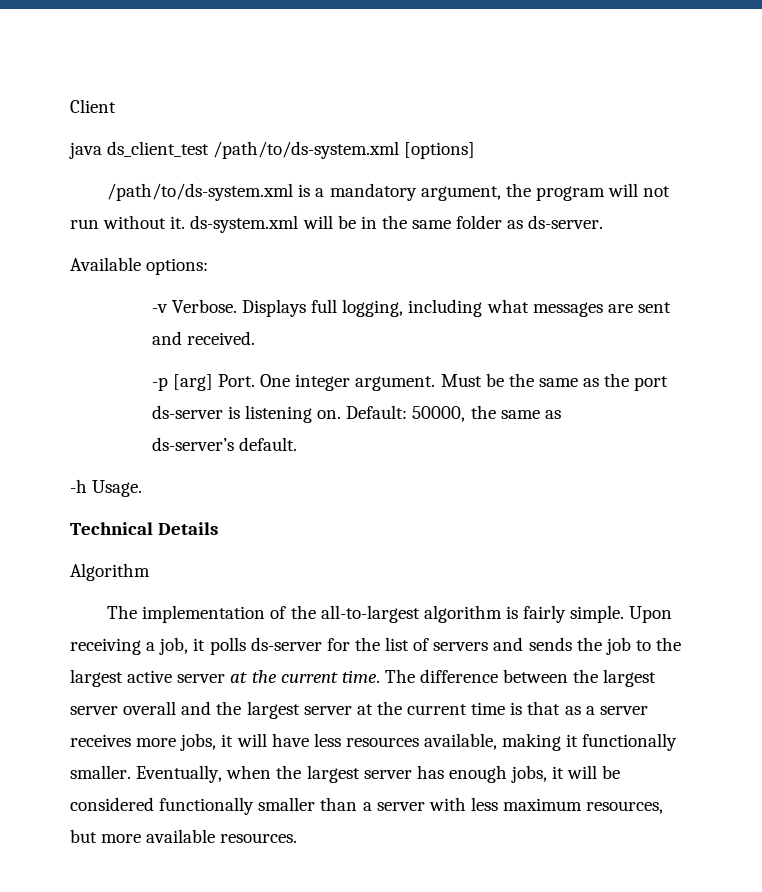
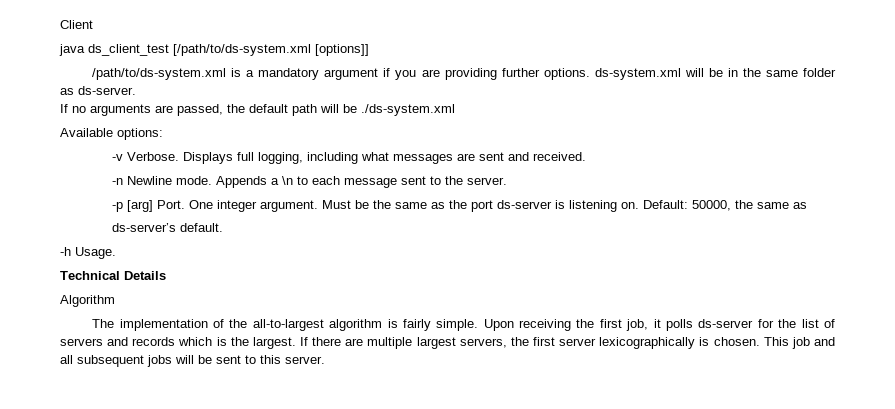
- java ds_client_test /path/to/ds-system.xml [options]
+ java ds_client_test [/path/to/ds-system.xml [options]]
- /path/to/ds-system.xml is a mandatory argument, the program will not run without it. ds-system.xml will be in the same folder as ds-server.
+ /path/to/ds-system.xml is a mandatory argument if you are providing further options. ds-system.xml will be in the same folder as ds-server.
+ If no arguments are passed, the default path will be ./ds-system.xml
+ -n Newline mode. Appends a \n to each message sent to the server.
- Upon receiving a job, it polls ds-server for the list of servers and sends the job to the largest active server at the current time. The difference between the largest server overall and the largest server at the current time is that as a server receives more jobs, it will have less resources available, making it functionally smaller. Eventually, when the largest server has enough jobs, it will be considered functionally smaller than a server with less maximum resources, but more available resources.
+ Upon receiving the first job, it polls ds-server for the list of servers and records which is the largest. If there are multiple largest servers, the first server lexicographically is chosen. This job and all subsequent jobs will be sent to this server.

